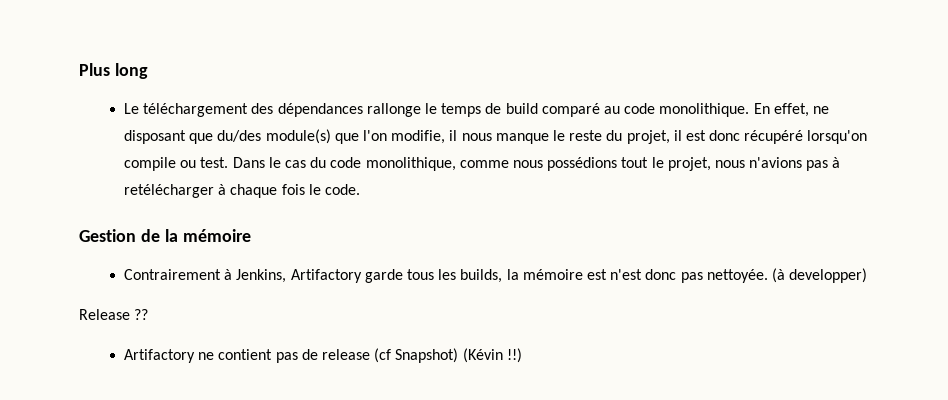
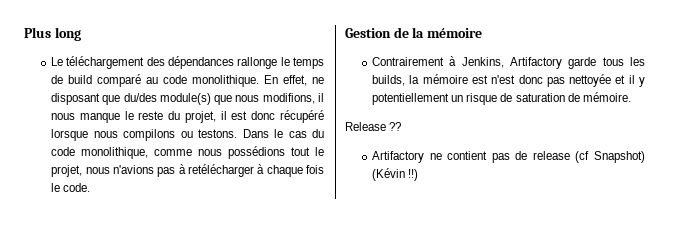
- En effet, ne disposant que du/des module(s) que l'on modifie, il nous manque le reste du projet, il est donc récupéré lorsqu'on compile ou test.
+ En effet, ne disposant que du/des module(s) que nous modifions, il nous manque le reste du projet, il est donc récupéré lorsque nous compilons ou testons.
- Contrairement à Jenkins, Artifactory garde tous les builds, la mémoire est n'est donc pas nettoyée. (à developper)
+ Contrairement à Jenkins, Artifactory garde tous les builds, la mémoire est n'est donc pas nettoyée et il y potentiellement un risque de saturation de mémoire.

